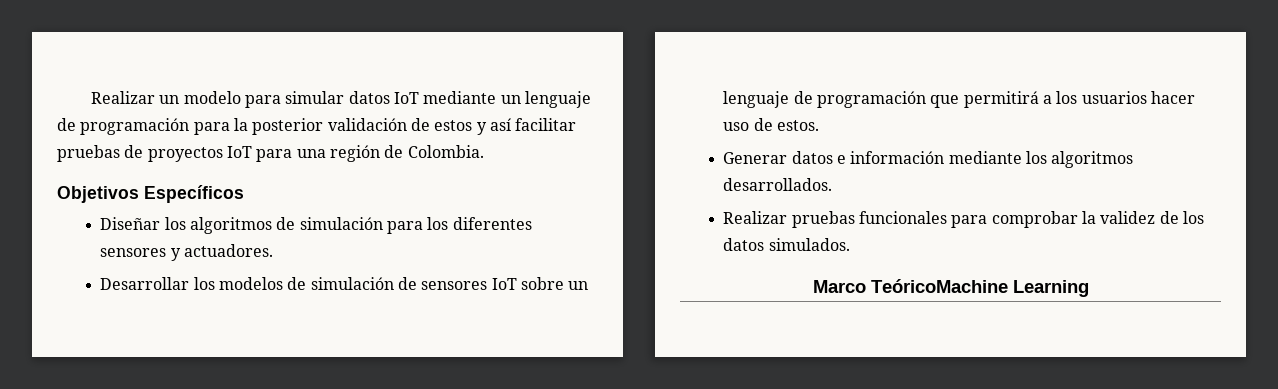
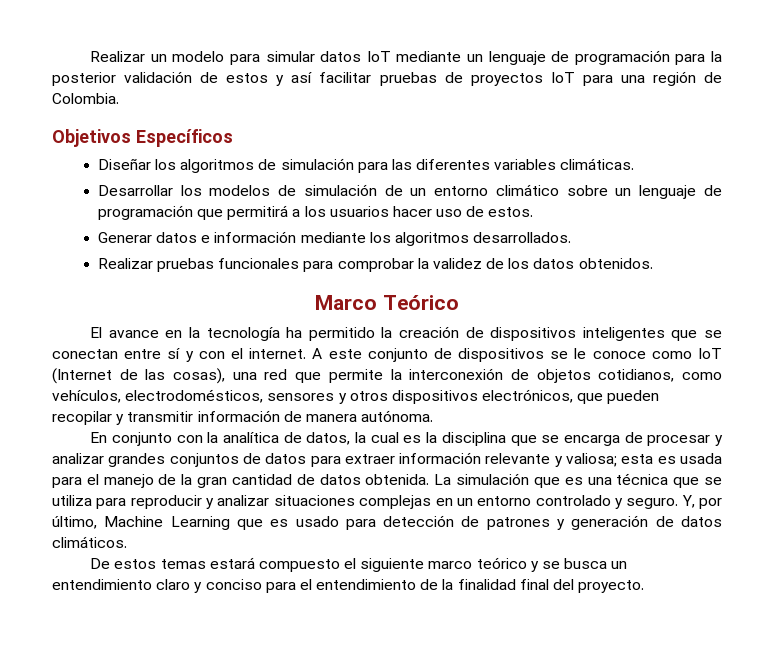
- Diseñar los algoritmos de simulación para los diferentes sensores y actuadores.
+ Diseñar los algoritmos de simulación para las diferentes variables climáticas.
- Desarrollar los modelos de simulación de sensores IoT sobre un lenguaje de programación que permitirá a los usuarios hacer uso de estos.
+ Desarrollar los modelos de simulación de un entorno climático sobre un lenguaje de programación que permitirá a los usuarios hacer uso de estos.
- Realizar pruebas funcionales para comprobar la validez de los datos simulados.
+ Realizar pruebas funcionales para comprobar la validez de los datos obtenidos.
- Marco TeóricoMachine Learning
+ Marco Teórico
+ El avance en la tecnología ha permitido la creación de dispositivos inteligentes que se conectan entre sí y con el internet. A este conjunto de dispositivos se le conoce como IoT (Internet de las cosas), una red que permite la interconexión de objetos cotidianos, como vehículos, electrodomésticos, sensores y otros dispositivos electrónicos, que pueden recopilar y transmitir información de manera autónoma.
+ En conjunto con la analítica de datos, la cual es la disciplina que se encarga de procesar y analizar grandes conjuntos de datos para extraer información relevante y valiosa; esta es usada para el manejo de la gran cantidad de datos obtenida. La simulación que es una técnica que se utiliza para reproducir y analizar situaciones complejas en un entorno controlado y seguro. Y, por último, Machine Learning que es usado para detección de patrones y generación de datos climáticos.
+ De estos temas estará compuesto el siguiente marco teórico y se busca un entendimiento claro y conciso para el entendimiento de la finalidad final del proyecto.

